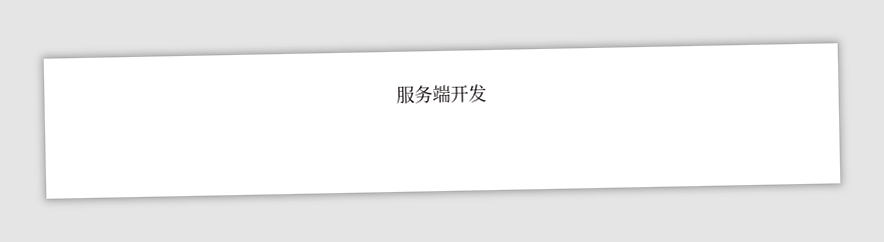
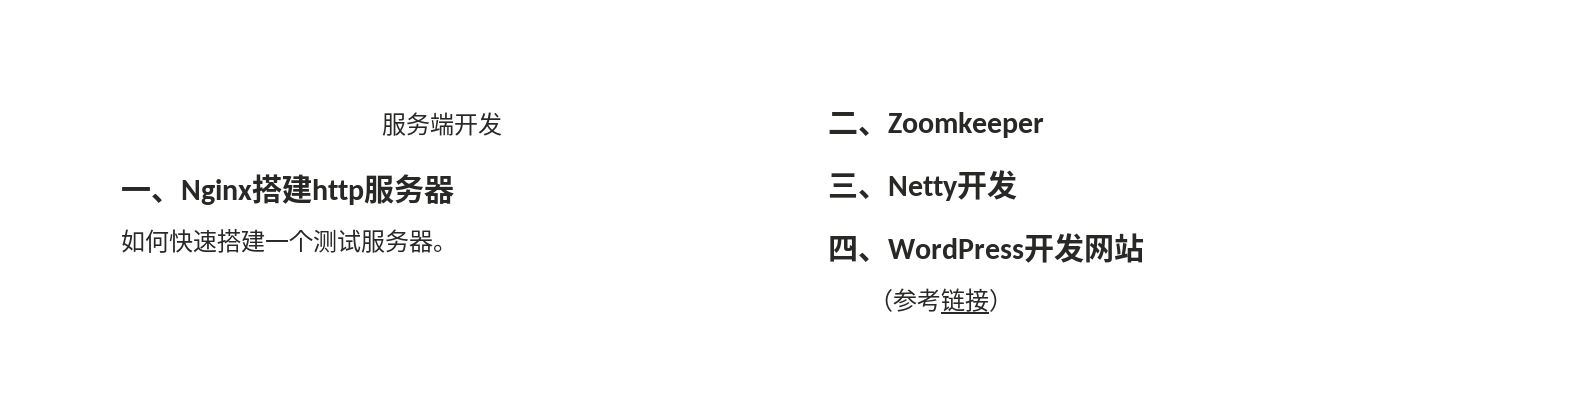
+ 一、Nginx搭建http服务器
+ 如何快速搭建一个测试服务器。
+ 二、Zoomkeeper
+ 三、Netty开发
+ 四、WordPress开发网站
+ （参考链接）

